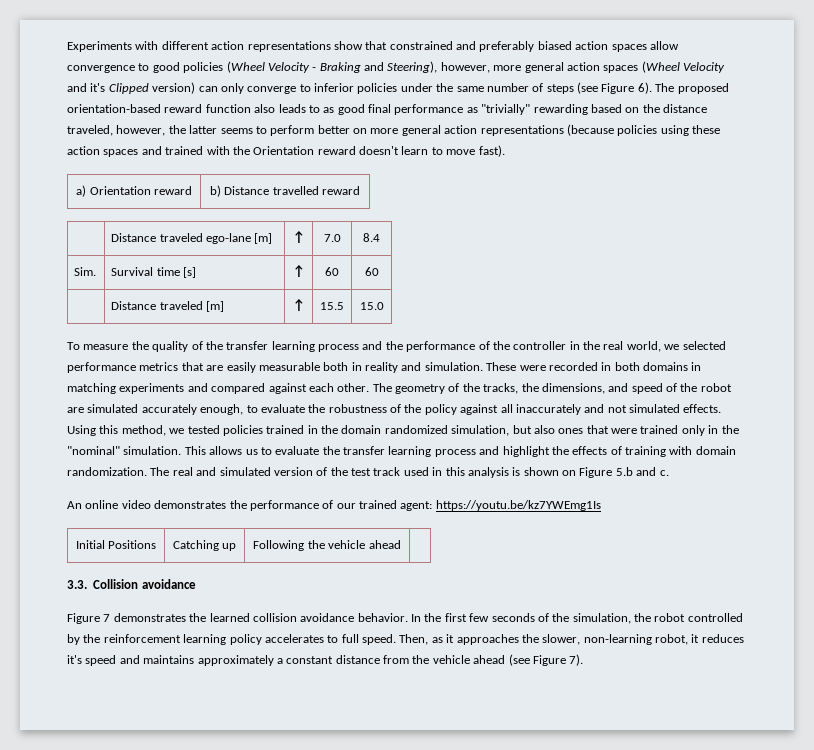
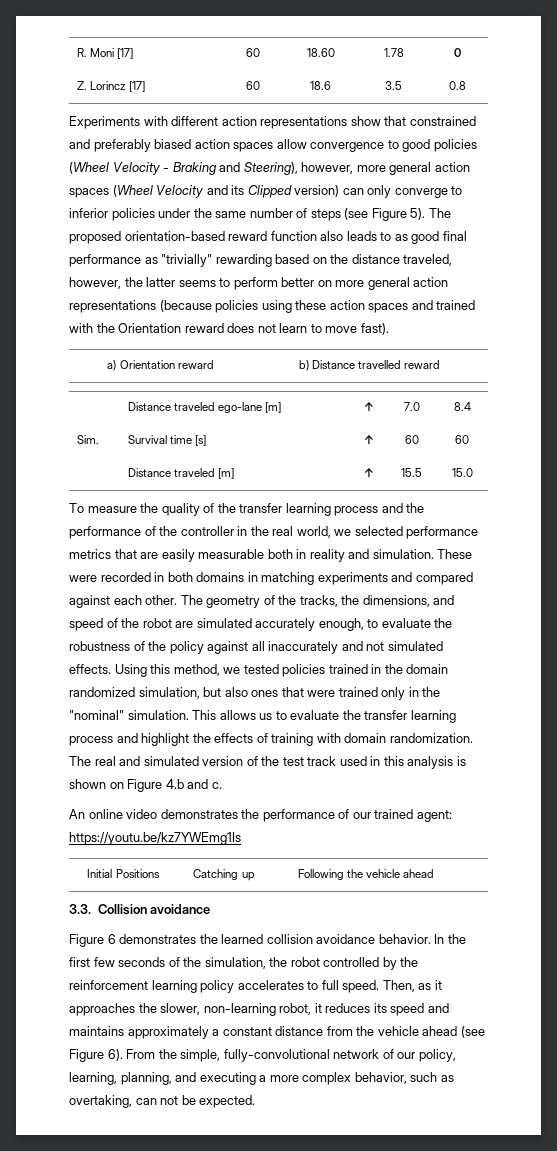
+ R. Moni [17] | 60 | 18.60 | 1.78 | 0
+ Z. Lorincz [17] | 60 | 18.6 | 3.5 | 0.8
- Experiments with different action representations show that constrained and preferably biased action spaces allow convergence to good policies (Wheel Velocity - Braking and Steering), however, more general action spaces (Wheel Velocity and it's Clipped version) can only converge to inferior policies under the same number of steps (see Figure 6).
+ Experiments with different action representations show that constrained and preferably biased action spaces allow convergence to good policies (Wheel Velocity - Braking and Steering), however, more general action spaces (Wheel Velocity and its Clipped version) can only converge to inferior policies under the same number of steps (see Figure 5).
- The proposed orientation-based reward function also leads to as good final performance as "trivially" rewarding based on the distance traveled, however, the latter seems to perform better on more general action representations (because policies using these action spaces and trained with the Orientation reward doesn't learn to move fast).
+ The proposed orientation-based reward function also leads to as good final performance as "trivially" rewarding based on the distance traveled, however, the latter seems to perform better on more general action representations (because policies using these action spaces and trained with the Orientation reward does not learn to move fast).
- The real and simulated version of the test track used in this analysis is shown on Figure 5.b and c.
+ The real and simulated version of the test track used in this analysis is shown on Figure 4.b and c.
- Figure 7 demonstrates the learned collision avoidance behavior.
+ Figure 6 demonstrates the learned collision avoidance behavior.
- Then, as it approaches the slower, non-learning robot, it reduces it's speed and maintains approximately a constant distance from the vehicle ahead (see Figure 7).
+ Then, as it approaches the slower, non-learning robot, it reduces its speed and maintains approximately a constant distance from the vehicle ahead (see Figure 6). From the simple, fully-convolutional network of our policy, learning, planning, and executing a more complex behavior, such as overtaking, can not be expected.

